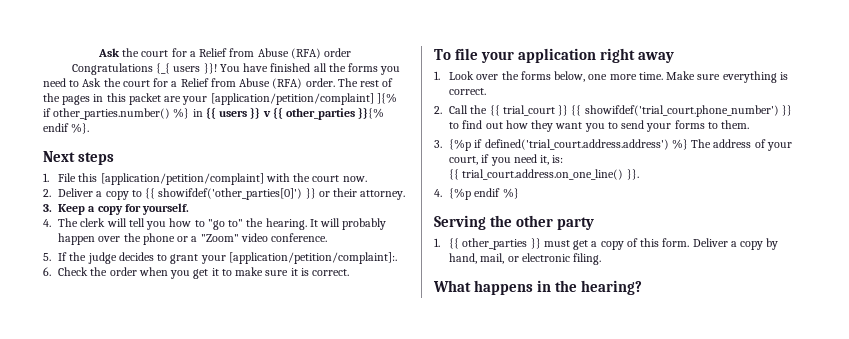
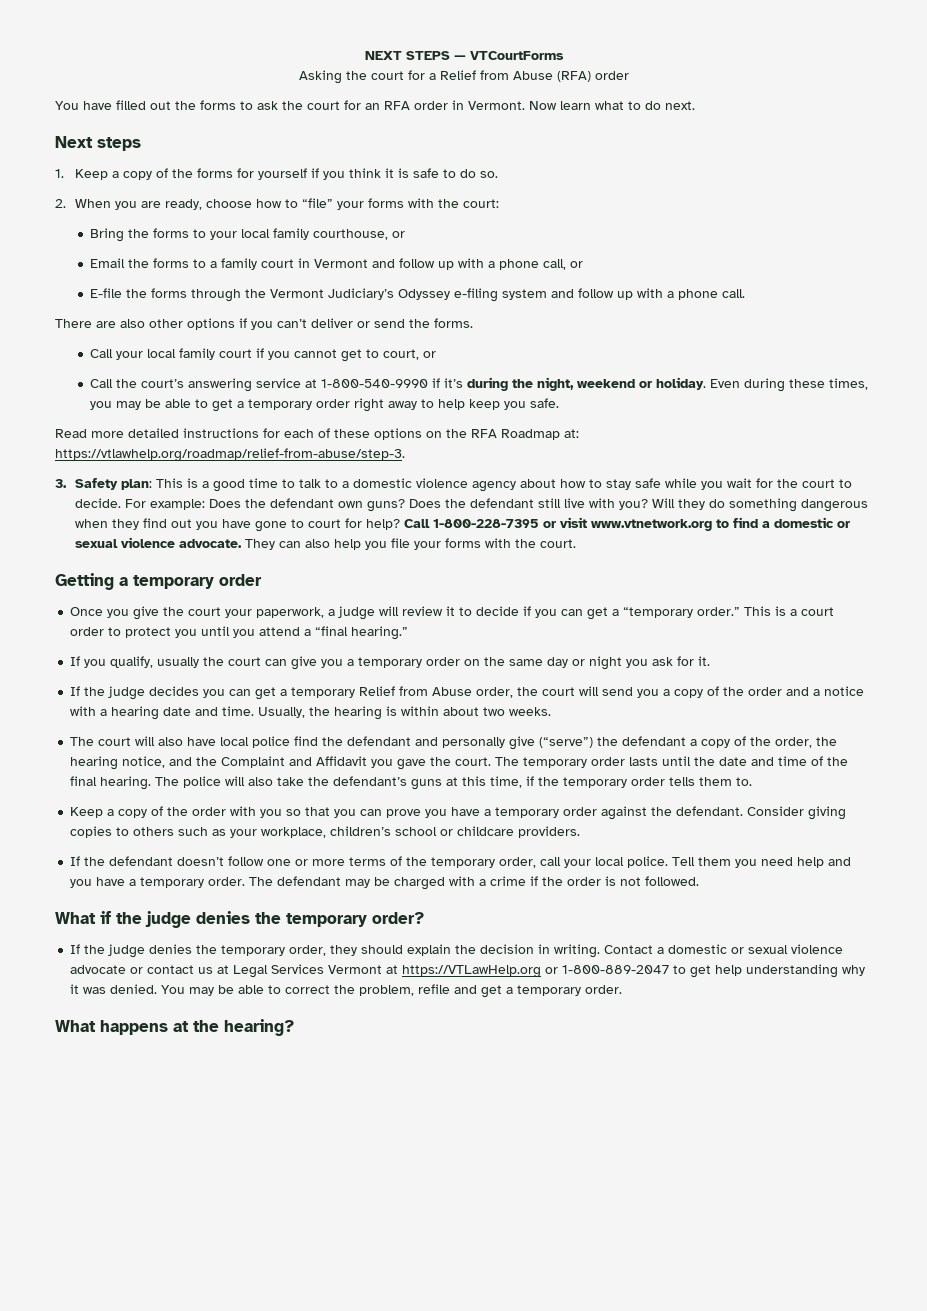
- Ask the court for a Relief from Abuse (RFA) order
+ NEXT STEPS — VTCourtForms
+ Asking the court for a Relief from Abuse (RFA) order
- Congratulations {_{ users }}! You have finished all the forms you need to Ask the court for a Relief from Abuse (RFA) order. The rest of the pages in this packet are your [application/petition/complaint] ]{% if other_parties.number() %} in {{ users }} v {{ other_parties }}{% endif %}.
+ You have filled out the forms to ask the court for an RFA order in Vermont. Now learn what to do next.
  Next steps
- 1. File this [application/petition/complaint] with the court now.
- 2. Deliver a copy to {{ showifdef('other_parties[0]') }} or their attorney.
- 3. Keep a copy for yourself.
- 4. The clerk will tell you how to "go to" the hearing. It will probably happen over the phone or a "Zoom" video conference.
- 5. If the judge decides to grant your [application/petition/complaint]:.
- 6. Check the order when you get it to make sure it is correct.
- To file your application right away
- 1. Look over the forms below, one more time. Make sure everything is correct.
- 2. Call the {{ trial_court }} {{ showifdef('trial_court.phone_number') }} to find out how they want you to send your forms to them.
- 3. {%p if defined('trial_court.address.address') %} The address of your court, if you need it, is:
- {{ trial_court.address.on_one_line() }}.
- 4. {%p endif %}
- Serving the other party
- 1. {{ other_parties }} must get a copy of this form. Deliver a copy by hand, mail, or electronic filing.
+ 1. Keep a copy of the forms for yourself if you think it is safe to do so.
+ 2. When you are ready, choose how to “file” your forms with the court:
+ Bring the forms to your local family courthouse, or
+ Email the forms to a family court in Vermont and follow up with a phone call, or
+ E-file the forms through the Vermont Judiciary’s Odyssey e-filing system and follow up with a phone call.
+ There are also other options if you can’t deliver or send the forms.
+ Call your local family court if you cannot get to court, or
+ Call the court’s answering service at 1-800-540-9990 if it’s during the night, weekend or holiday. Even during these times, you may be able to get a temporary order right away to help keep you safe.
+ Read more detailed instructions for each of these options on the RFA Roadmap at: https://vtlawhelp.org/roadmap/relief-from-abuse/step-3.
+ 3. Safety plan: This is a good time to talk to a domestic violence agency about how to stay safe while you wait for the court to decide. For example: Does the defendant own guns? Does the defendant still live with you? Will they do something dangerous when they find out you have gone to court for help? Call 1-800-228-7395 or visit www.vtnetwork.org to find a domestic or sexual violence advocate. They can also help you file your forms with the court.
+ Getting a temporary order
+ Once you give the court your paperwork, a judge will review it to decide if you can get a “temporary order.” This is a court order to protect you until you attend a “final hearing.”
+ If you qualify, usually the court can give you a temporary order on the same day or night you ask for it.
+ If the judge decides you can get a temporary Relief from Abuse order, the court will send you a copy of the order and a notice with a hearing date and time. Usually, the hearing is within about two weeks.
+ The court will also have local police find the defendant and personally give (“serve”) the defendant a copy of the order, the hearing notice, and the Complaint and Affidavit you gave the court. The temporary order lasts until the date and time of the final hearing. The police will also take the defendant’s guns at this time, if the temporary order tells them to.
+ Keep a copy of the order with you so that you can prove you have a temporary order against the defendant. Consider giving copies to others such as your workplace, children’s school or childcare providers.
+ If the defendant doesn’t follow one or more terms of the temporary order, call your local police. Tell them you need help and you have a temporary order. The defendant may be charged with a crime if the order is not followed.
+ What if the judge denies the temporary order?
+ If the judge denies the temporary order, they should explain the decision in writing. Contact a domestic or sexual violence advocate or contact us at Legal Services Vermont at https://VTLawHelp.org or 1-800-889-2047 to get help understanding why it was denied. You may be able to correct the problem, refile and get a temporary order.
- What happens in the hearing?
+ What happens at the hearing?

